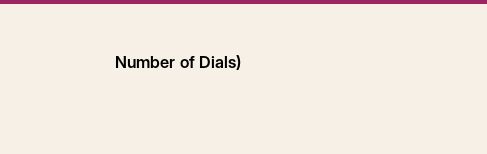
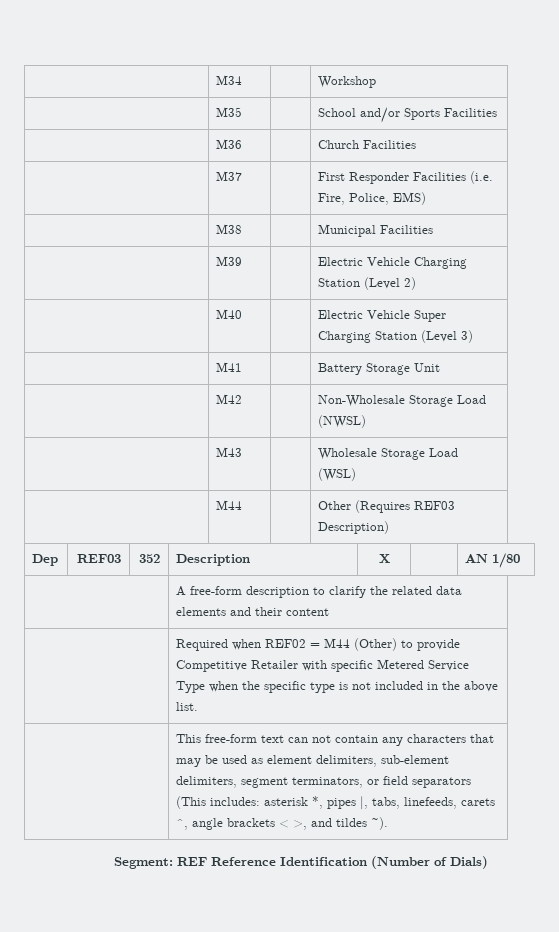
- Number of Dials)
+ | M34 | | Workshop
+ | M35 | | School and/or Sports Facilities
+ | M36 | | Church Facilities
+ | M37 | | First Responder Facilities (i.e. Fire, Police, EMS)
+ | M38 | | Municipal Facilities
+ | M39 | | Electric Vehicle Charging Station (Level 2)
+ | M40 | | Electric Vehicle Super Charging Station (Level 3)
+ | M41 | | Battery Storage Unit
+ | M42 | | Non-Wholesale Storage Load (NWSL)
+ | M43 | | Wholesale Storage Load (WSL)
+ | M44 | | Other (Requires REF03 Description)
+ Dep | REF03 | 352 | Description | X | | AN 1/80
+ | A free-form description to clarify the related data elements and their content
+ | Required when REF02 = M44 (Other) to provide Competitive Retailer with specific Metered Service Type when the specific type is not included in the above list.
+ | This free-form text can not contain any characters that may be used as element delimiters, sub-element delimiters, segment terminators, or field separators (This includes: asterisk *, pipes |, tabs, linefeeds, carets ^, angle brackets < >, and tildes ~).
+ Segment: REF Reference Identification (Number of Dials)

